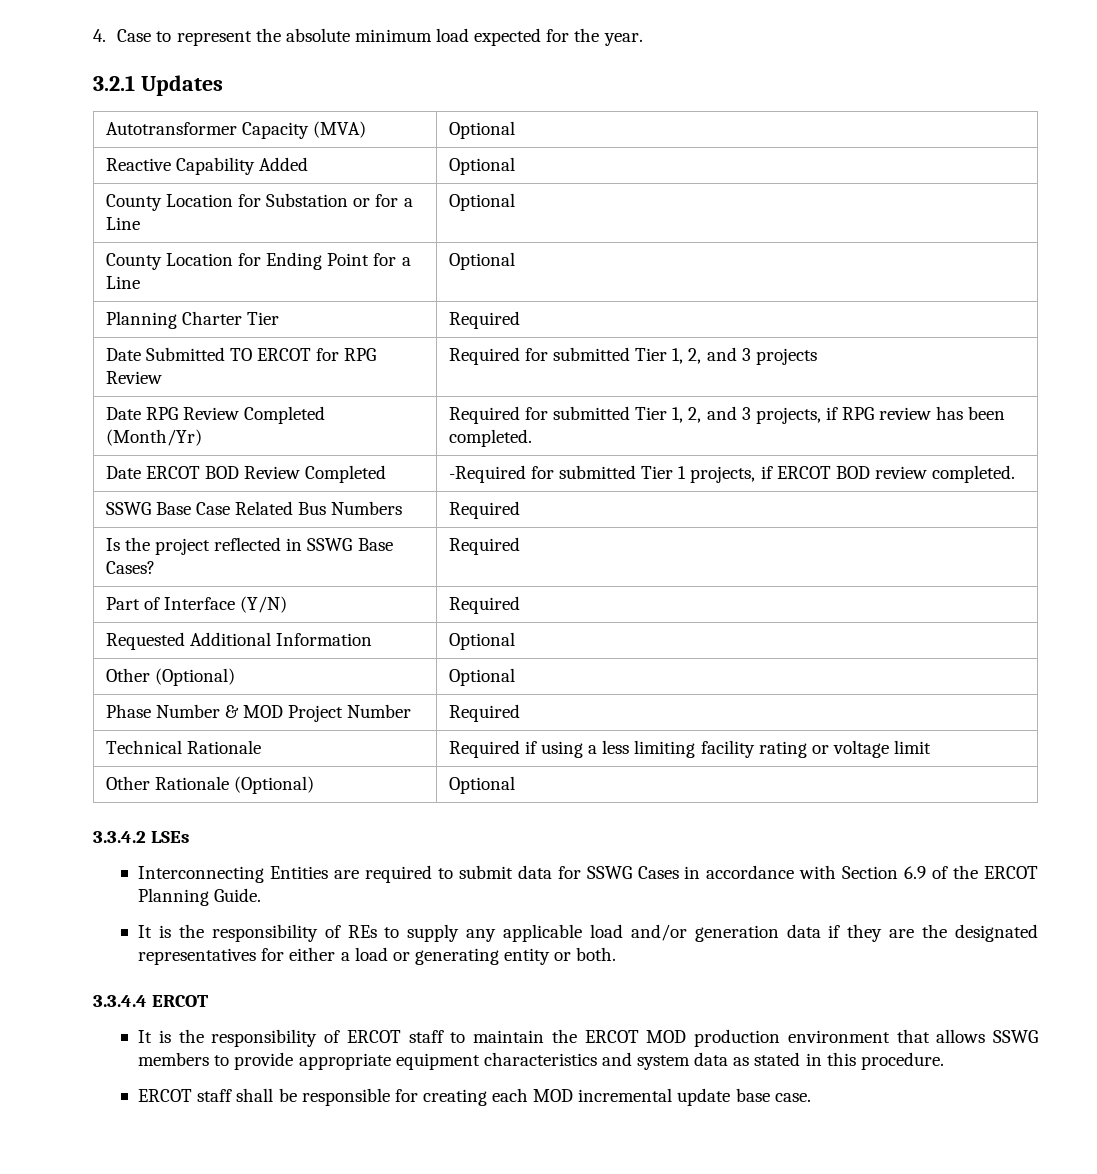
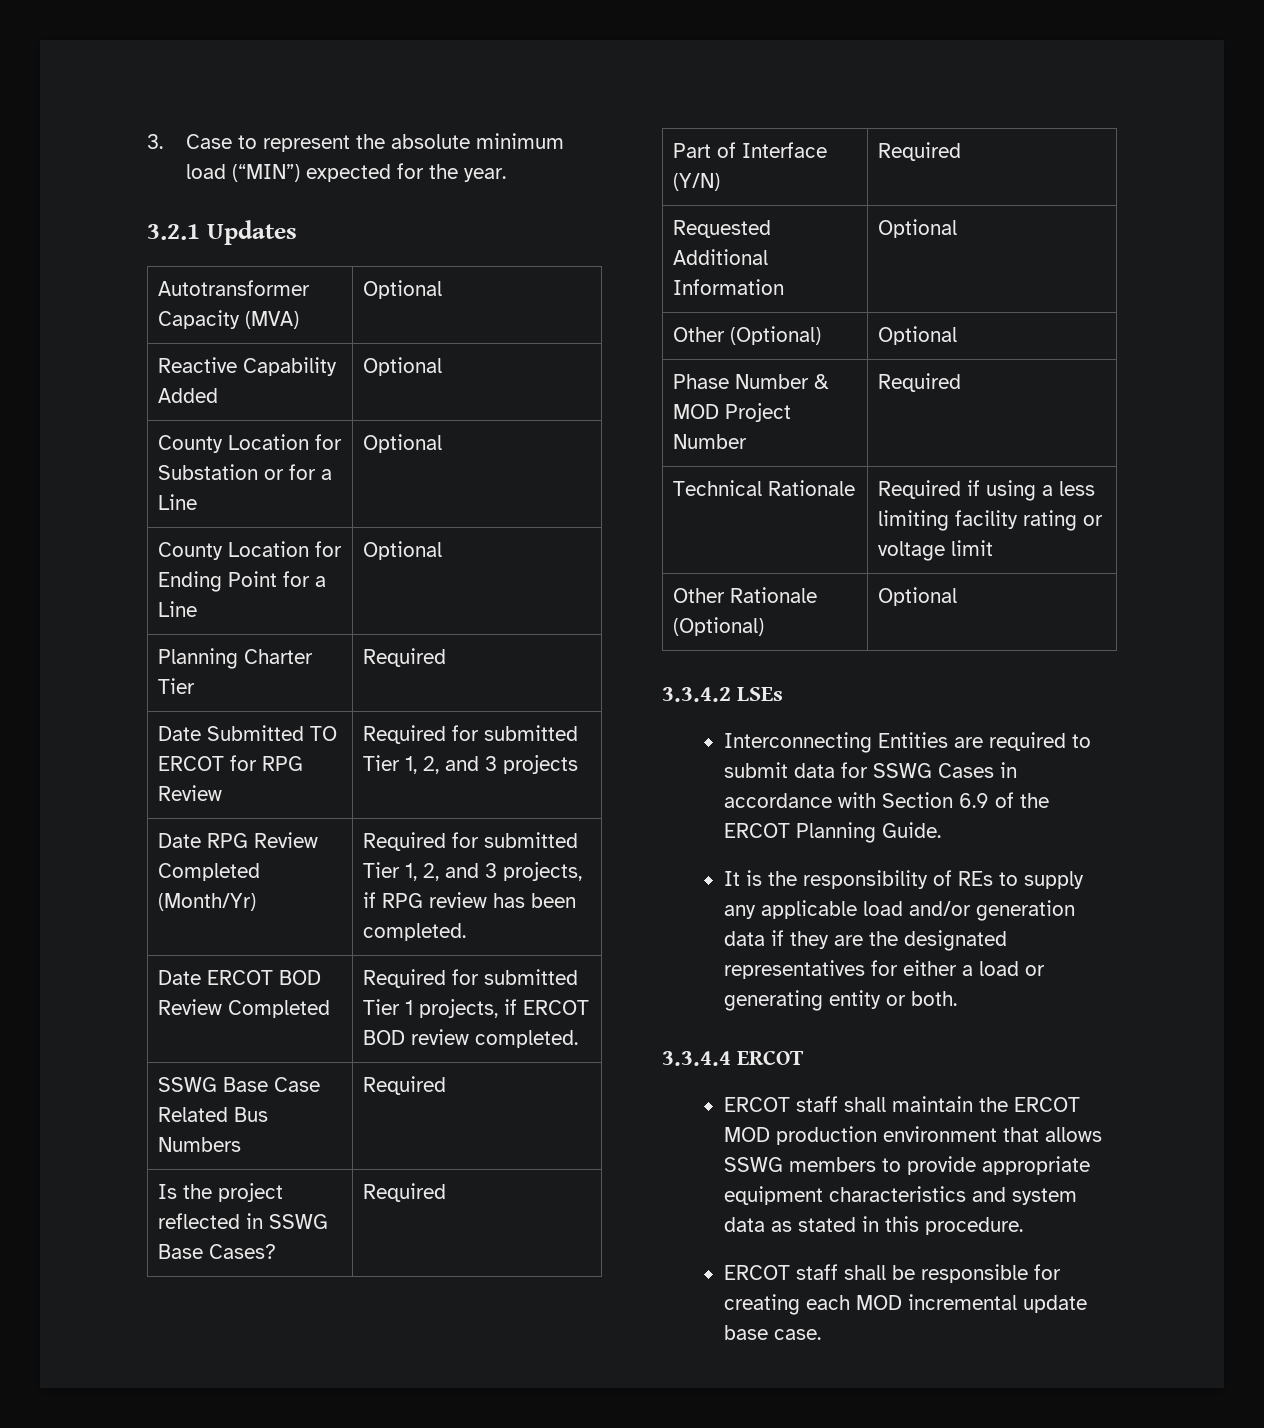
- 4. Case to represent the absolute minimum load expected for the year.
+ 3. Case to represent the absolute minimum load (“MIN”) expected for the year.
- Date ERCOT BOD Review Completed | -Required for submitted Tier 1 projects, if ERCOT BOD review completed.
+ Date ERCOT BOD Review Completed | Required for submitted Tier 1 projects, if ERCOT BOD review completed.
- It is the responsibility of ERCOT staff to maintain the ERCOT MOD production environment that allows SSWG members to provide appropriate equipment characteristics and system data as stated in this procedure.
+ ERCOT staff shall maintain the ERCOT MOD production environment that allows SSWG members to provide appropriate equipment characteristics and system data as stated in this procedure.

